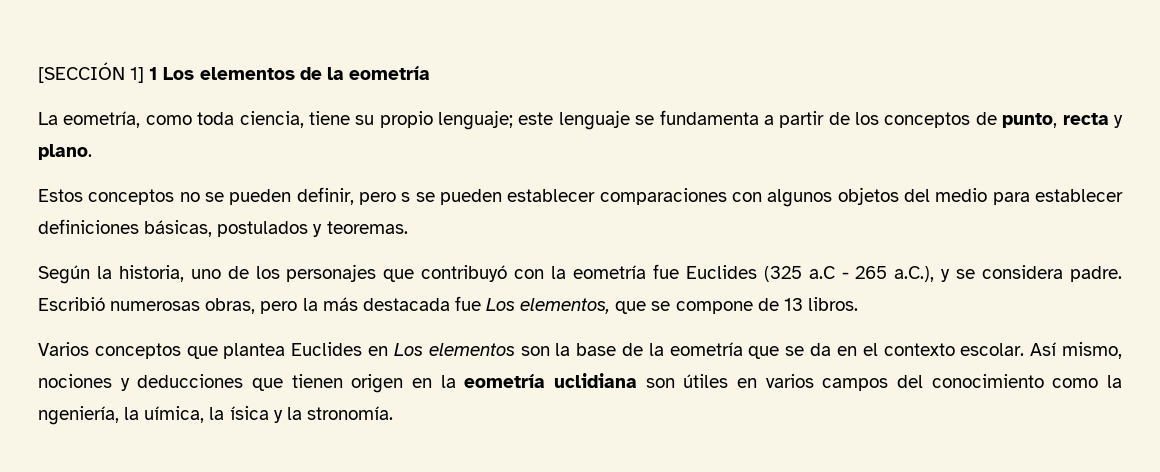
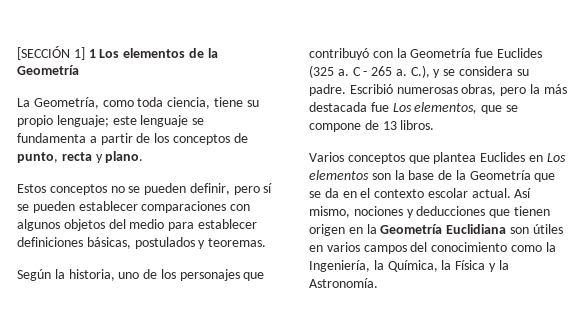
- [SECCIÓN 1] 1 Los elementos de la eometría
+ [SECCIÓN 1] 1 Los elementos de la Geometría
- La eometría, como toda ciencia, tiene su propio lenguaje; este lenguaje se fundamenta a partir de los conceptos de punto, recta y plano.
+ La Geometría, como toda ciencia, tiene su propio lenguaje; este lenguaje se fundamenta a partir de los conceptos de punto, recta y plano.
- Estos conceptos no se pueden definir, pero s se pueden establecer comparaciones con algunos objetos del medio para establecer definiciones básicas, postulados y teoremas.
+ Estos conceptos no se pueden definir, pero sí se pueden establecer comparaciones con algunos objetos del medio para establecer definiciones básicas, postulados y teoremas.
- Según la historia, uno de los personajes que contribuyó con la eometría fue Euclides (325 a.C - 265 a.C.), y se considera padre.
+ Según la historia, uno de los personajes que contribuyó con la Geometría fue Euclides (325 a. C - 265 a. C.), y se considera su padre.
- Varios conceptos que plantea Euclides en Los elementos son la base de la eometría que se da en el contexto escolar.
+ Varios conceptos que plantea Euclides en Los elementos son la base de la Geometría que se da en el contexto escolar actual.
- Así mismo, nociones y deducciones que tienen origen en la eometría uclidiana son útiles en varios campos del conocimiento como la ngeniería, la uímica, la ísica y la stronomía.
+ Así mismo, nociones y deducciones que tienen origen en la Geometría Euclidiana son útiles en varios campos del conocimiento como la Ingeniería, la Química, la Física y la Astronomía.

